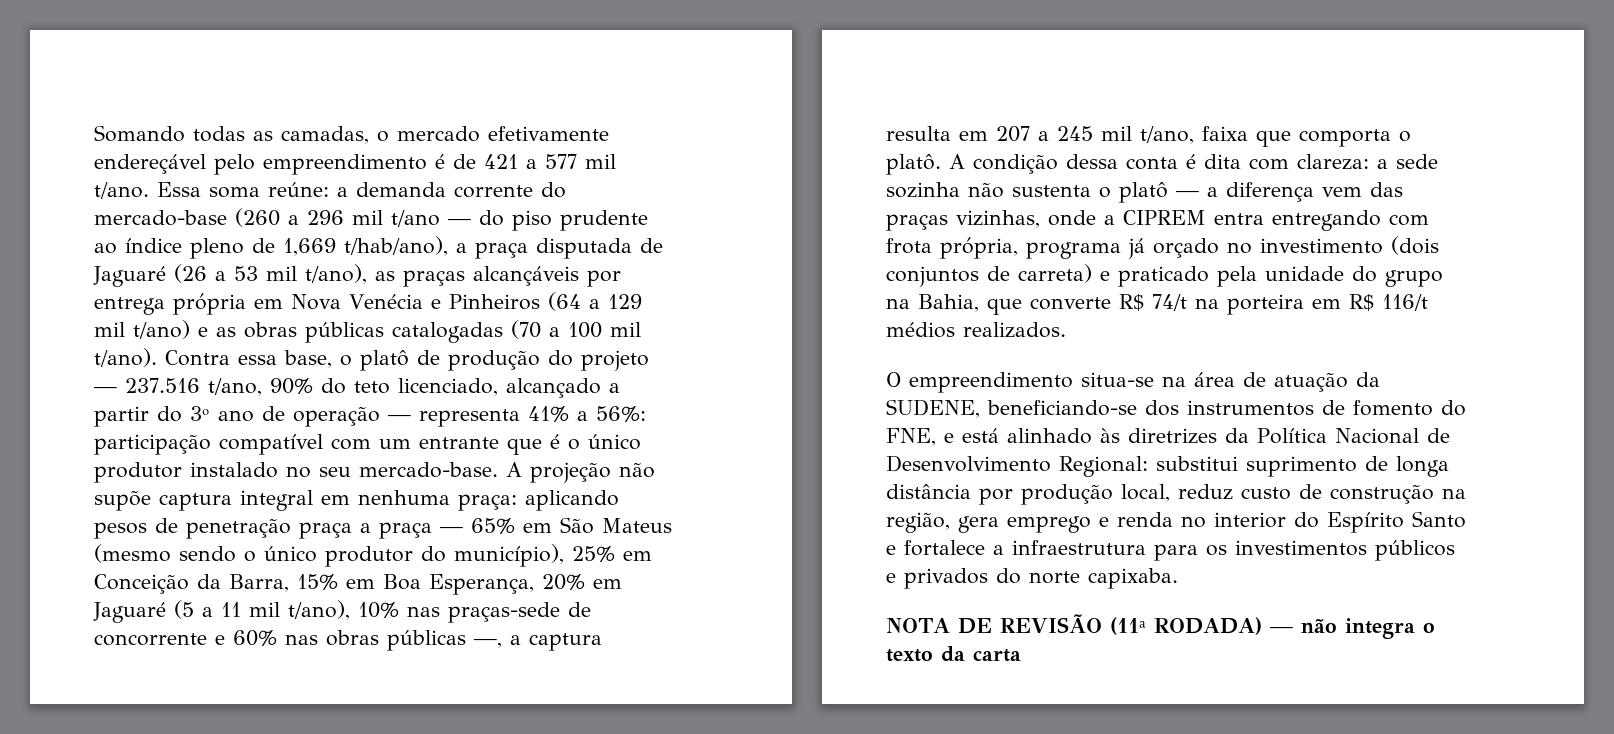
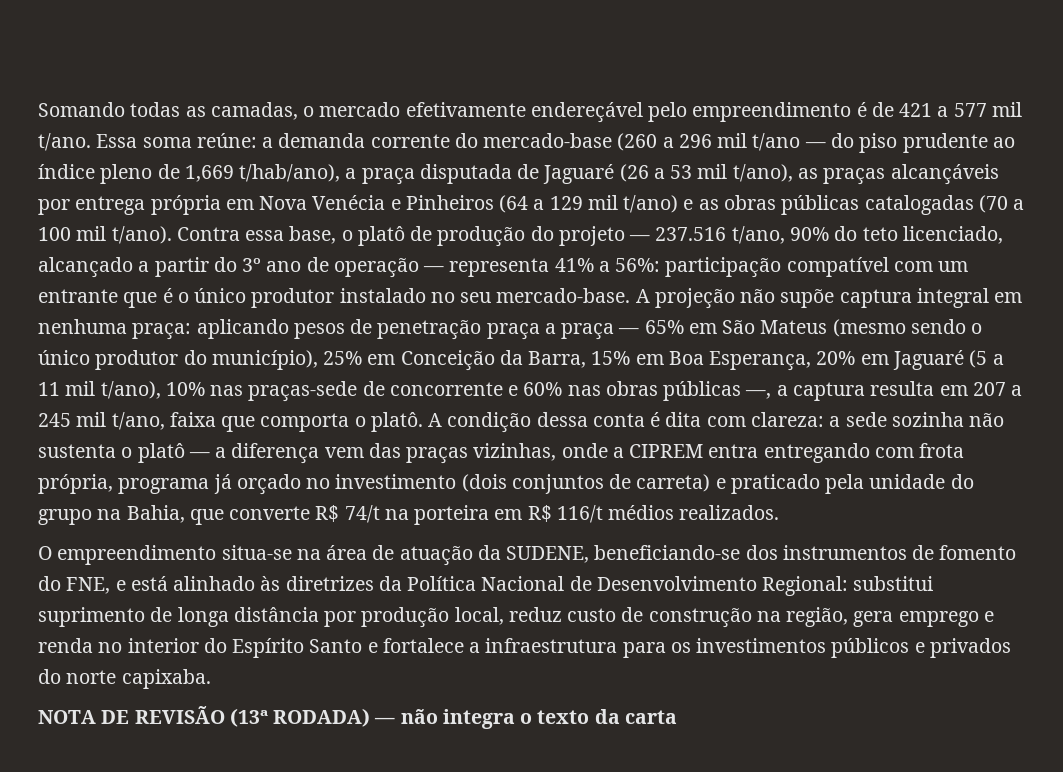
- NOTA DE REVISÃO (11ª RODADA) — não integra o texto da carta
+ NOTA DE REVISÃO (13ª RODADA) — não integra o texto da carta

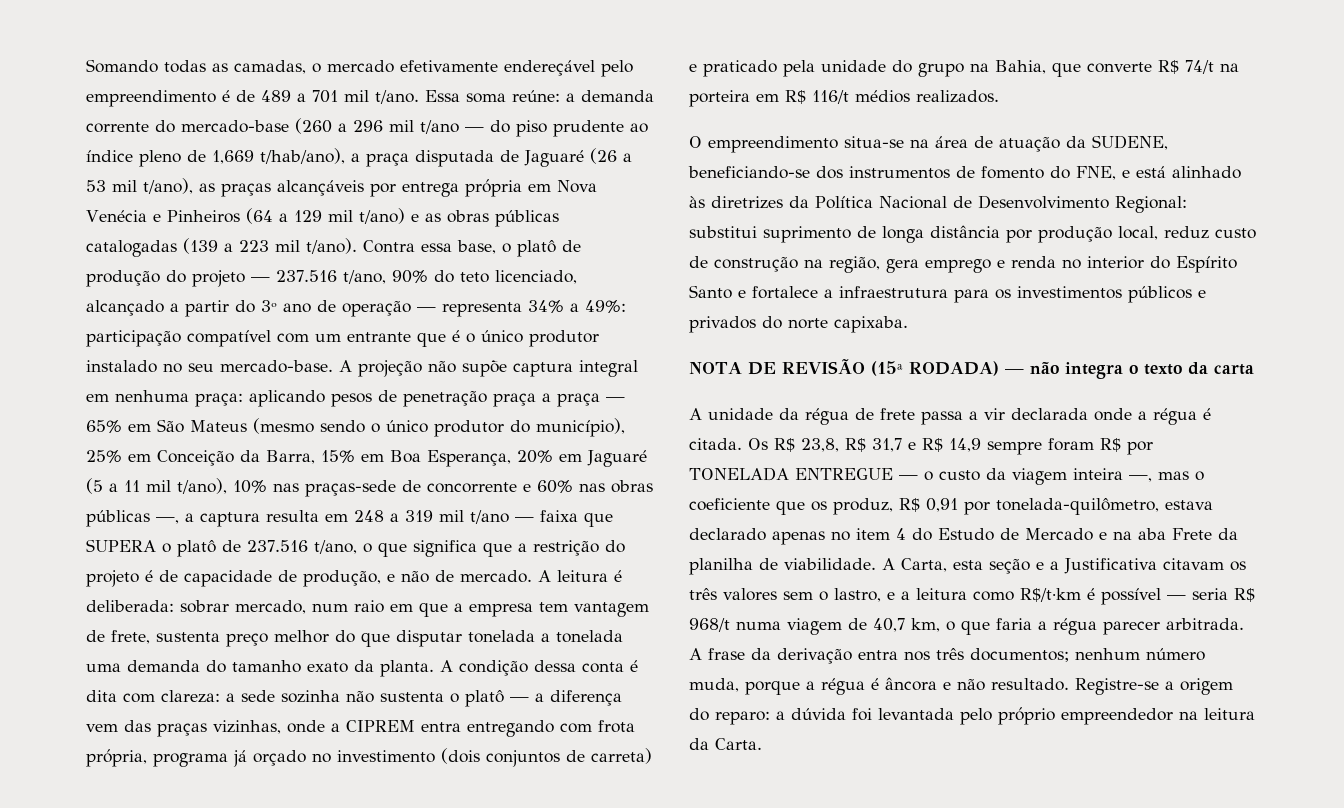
- Somando todas as camadas, o mercado efetivamente endereçável pelo empreendimento é de 421 a 577 mil t/ano.
+ Somando todas as camadas, o mercado efetivamente endereçável pelo empreendimento é de 489 a 701 mil t/ano.
- Essa soma reúne: a demanda corrente do mercado-base (260 a 296 mil t/ano — do piso prudente ao índice pleno de 1,669 t/hab/ano), a praça disputada de Jaguaré (26 a 53 mil t/ano), as praças alcançáveis por entrega própria em Nova Venécia e Pinheiros (64 a 129 mil t/ano) e as obras públicas catalogadas (70 a 100 mil t/ano).
+ Essa soma reúne: a demanda corrente do mercado-base (260 a 296 mil t/ano — do piso prudente ao índice pleno de 1,669 t/hab/ano), a praça disputada de Jaguaré (26 a 53 mil t/ano), as praças alcançáveis por entrega própria em Nova Venécia e Pinheiros (64 a 129 mil t/ano) e as obras públicas catalogadas (139 a 223 mil t/ano).
- Contra essa base, o platô de produção do projeto — 237.516 t/ano, 90% do teto licenciado, alcançado a partir do 3º ano de operação — representa 41% a 56%: participação compatível com um entrante que é o único produtor instalado no seu mercado-base.
+ Contra essa base, o platô de produção do projeto — 237.516 t/ano, 90% do teto licenciado, alcançado a partir do 3º ano de operação — representa 34% a 49%: participação compatível com um entrante que é o único produtor instalado no seu mercado-base.
- A projeção não supõe captura integral em nenhuma praça: aplicando pesos de penetração praça a praça — 65% em São Mateus (mesmo sendo o único produtor do município), 25% em Conceição da Barra, 15% em Boa Esperança, 20% em Jaguaré (5 a 11 mil t/ano), 10% nas praças-sede de concorrente e 60% nas obras públicas —, a captura resulta em 207 a 245 mil t/ano, faixa que comporta o platô.
+ A projeção não supõe captura integral em nenhuma praça: aplicando pesos de penetração praça a praça — 65% em São Mateus (mesmo sendo o único produtor do município), 25% em Conceição da Barra, 15% em Boa Esperança, 20% em Jaguaré (5 a 11 mil t/ano), 10% nas praças-sede de concorrente e 60% nas obras públicas —, a captura resulta em 248 a 319 mil t/ano — faixa que SUPERA o platô de 237.516 t/ano, o que significa que a restrição do projeto é de capacidade de produção, e não de mercado. A leitura é deliberada: sobrar mercado, num raio em que a empresa tem vantagem de frete, sustenta preço melhor do que disputar tonelada a tonelada uma demanda do tamanho exato da planta.
- NOTA DE REVISÃO (13ª RODADA) — não integra o texto da carta
+ NOTA DE REVISÃO (15ª RODADA) — não integra o texto da carta
+ A unidade da régua de frete passa a vir declarada onde a régua é citada. Os R$ 23,8, R$ 31,7 e R$ 14,9 sempre foram R$ por TONELADA ENTREGUE — o custo da viagem inteira —, mas o coeficiente que os produz, R$ 0,91 por tonelada-quilômetro, estava declarado apenas no item 4 do Estudo de Mercado e na aba Frete da planilha de viabilidade. A Carta, esta seção e a Justificativa citavam os três valores sem o lastro, e a leitura como R$/t·km é possível — seria R$ 968/t numa viagem de 40,7 km, o que faria a régua parecer arbitrada. A frase da derivação entra nos três documentos; nenhum número muda, porque a régua é âncora e não resultado. Registre-se a origem do reparo: a dúvida foi levantada pelo próprio empreendedor na leitura da Carta.

